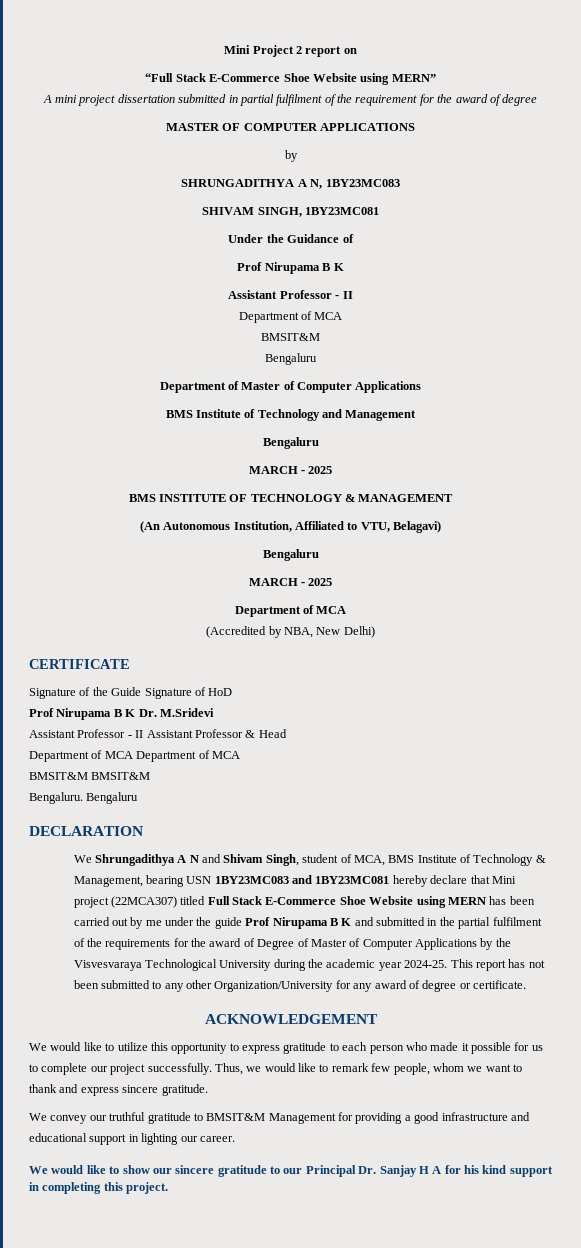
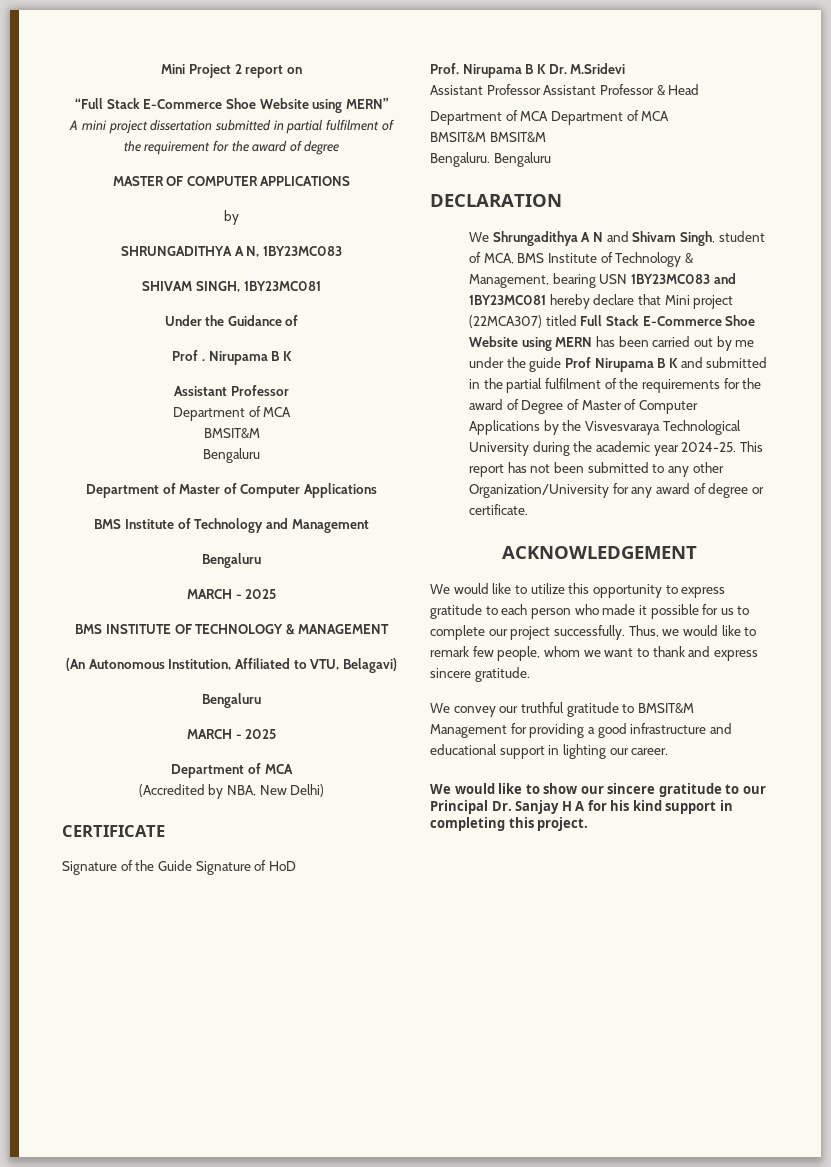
  Under the Guidance of
- Prof Nirupama B K
- Assistant Professor - II
+ Prof . Nirupama B K
+ Assistant Professor
- Prof Nirupama B K Dr. M.Sridevi
+ Prof. Nirupama B K Dr. M.Sridevi
- Assistant Professor - II Assistant Professor & Head
+ Assistant Professor Assistant Professor & Head

